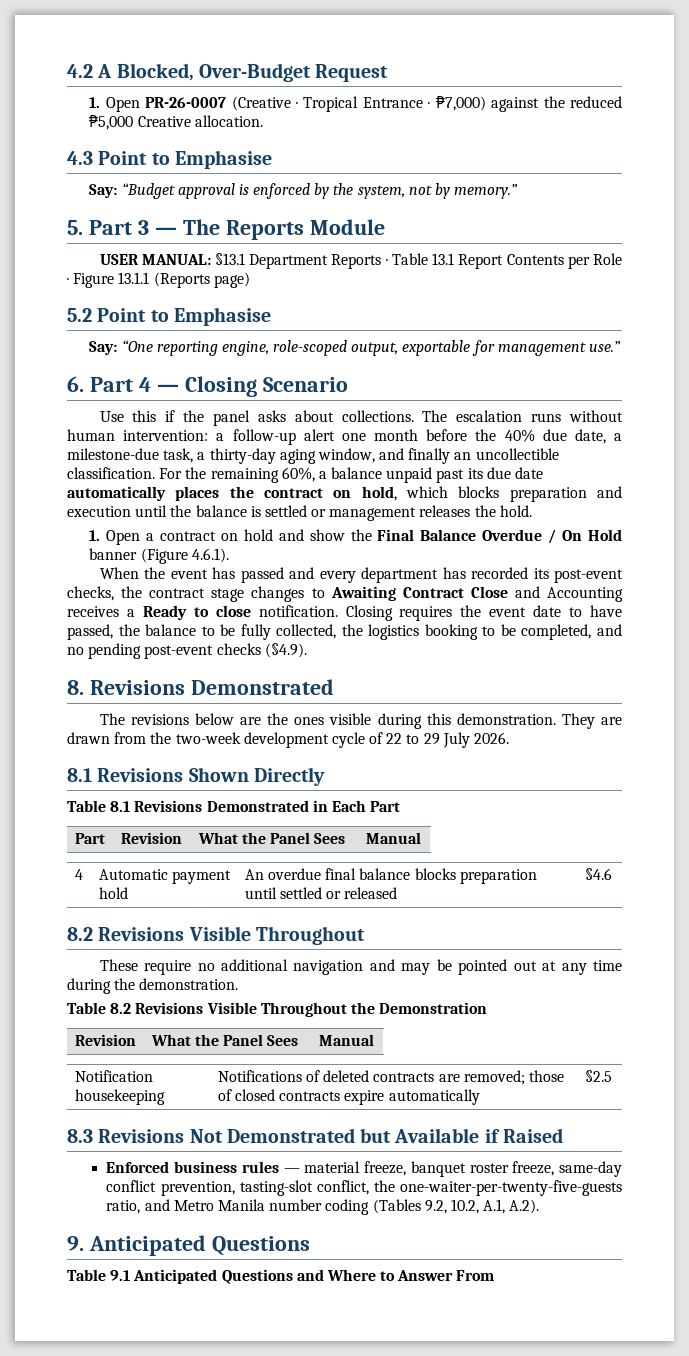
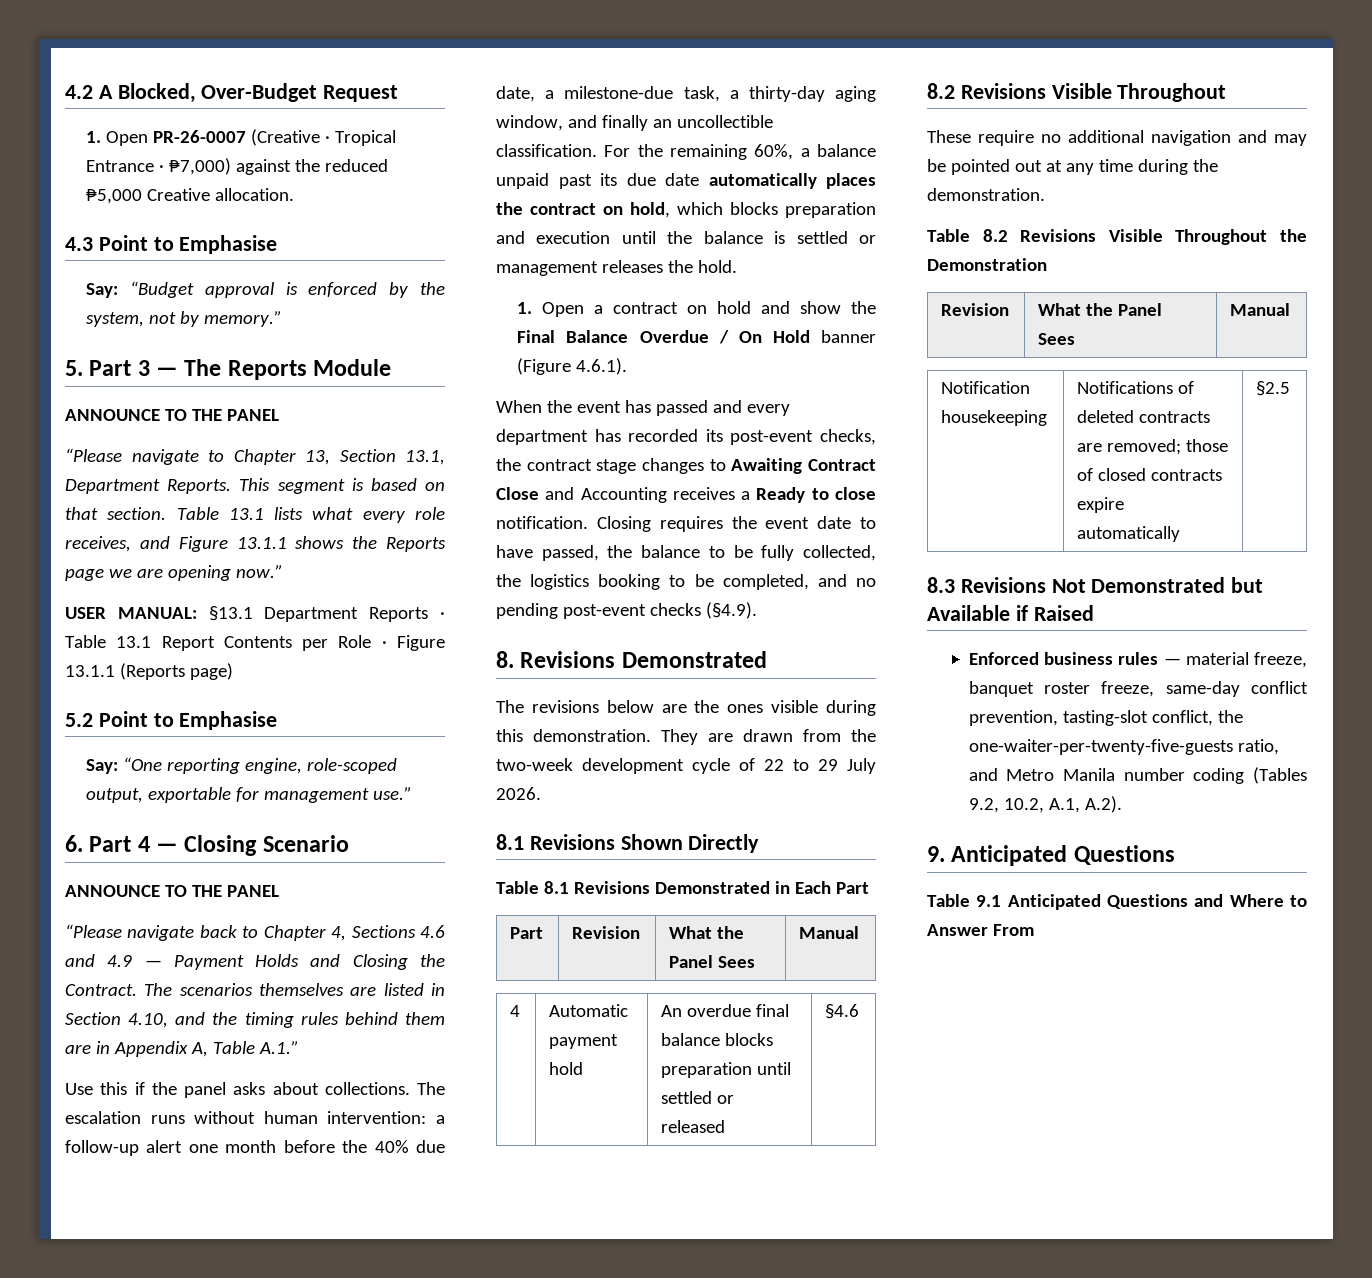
  5. Part 3 — The Reports Module
+ ANNOUNCE TO THE PANEL
+ “Please navigate to Chapter 13, Section 13.1, Department Reports. This segment is based on that section. Table 13.1 lists what every role receives, and Figure 13.1.1 shows the Reports page we are opening now.”
  6. Part 4 — Closing Scenario
+ ANNOUNCE TO THE PANEL
+ “Please navigate back to Chapter 4, Sections 4.6 and 4.9 — Payment Holds and Closing the Contract. The scenarios themselves are listed in Section 4.10, and the timing rules behind them are in Appendix A, Table A.1.”

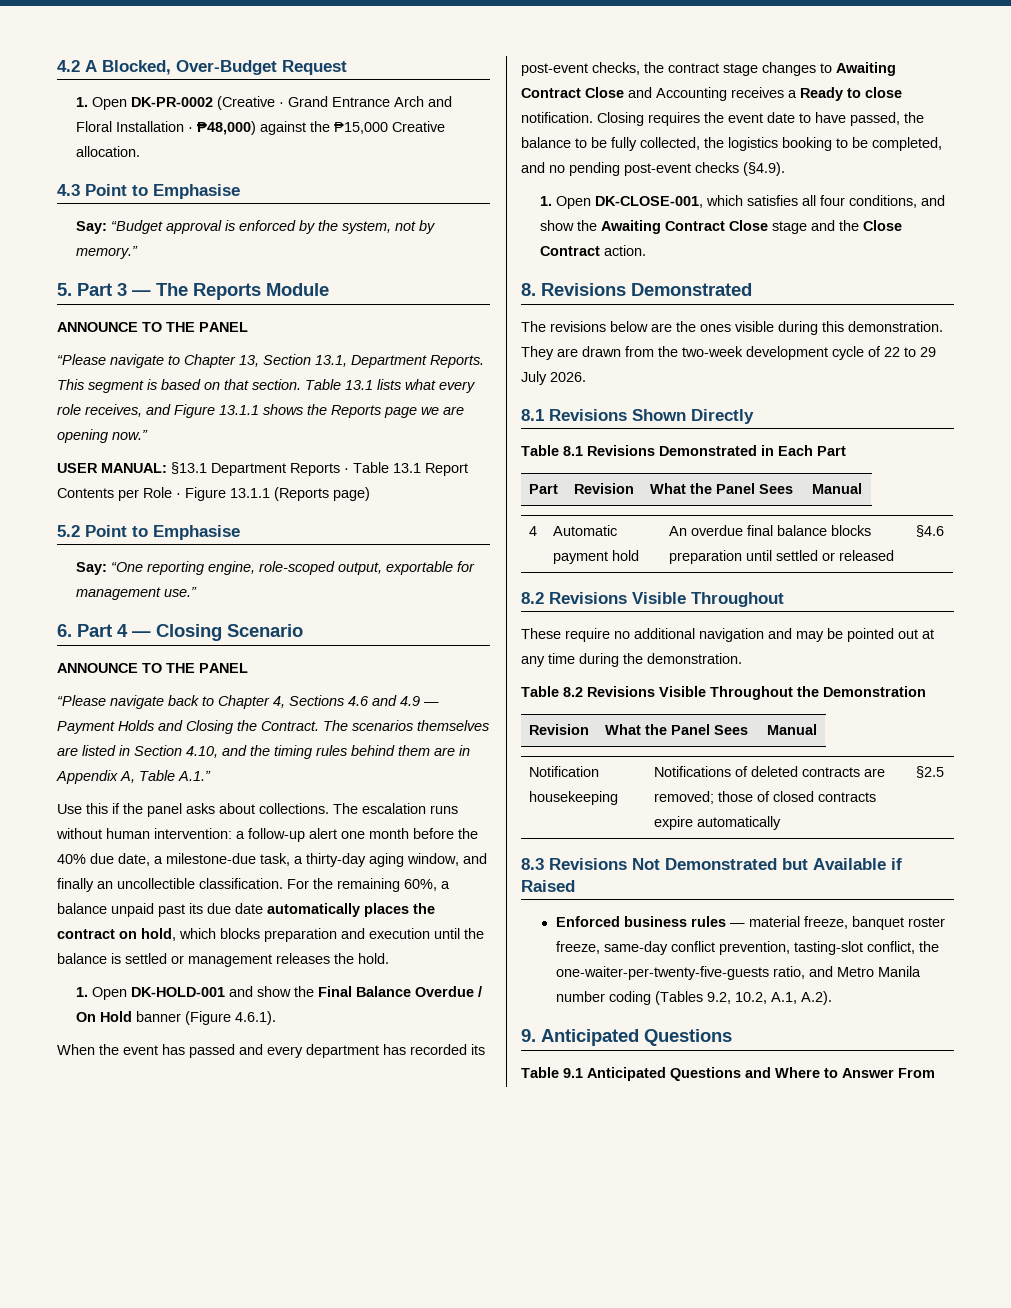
- 1. Open PR-26-0007 (Creative · Tropical Entrance · ₱7,000) against the reduced ₱5,000 Creative allocation.
+ 1. Open DK-PR-0002 (Creative · Grand Entrance Arch and Floral Installation · ₱48,000) against the ₱15,000 Creative allocation.
- 1. Open a contract on hold and show the Final Balance Overdue / On Hold banner (Figure 4.6.1).
+ 1. Open DK-HOLD-001 and show the Final Balance Overdue / On Hold banner (Figure 4.6.1).
+ 1. Open DK-CLOSE-001, which satisfies all four conditions, and show the Awaiting Contract Close stage and the Close Contract action.

